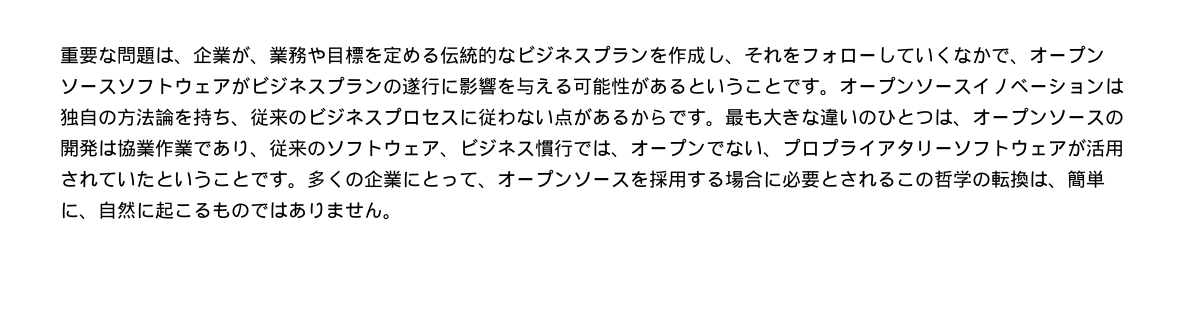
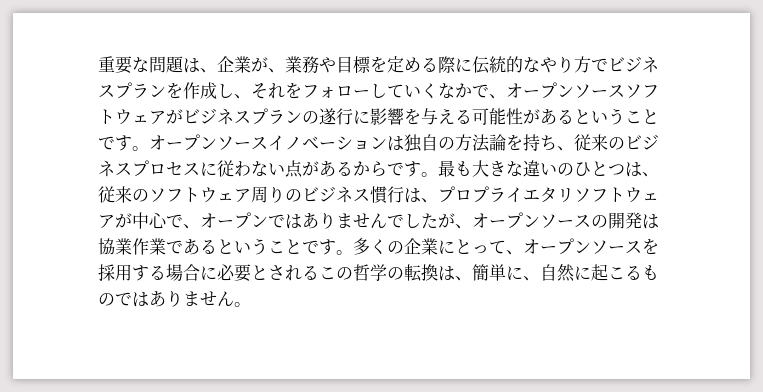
- 重要な問題は、企業が、業務や目標を定める伝統的なビジネスプランを作成し、それをフォローしていくなかで、オープンソースソフトウェアがビジネスプランの遂行に影響を与える可能性があるということです。
+ 重要な問題は、企業が、業務や目標を定める際に伝統的なやり方でビジネスプランを作成し、それをフォローしていくなかで、オープンソースソフトウェアがビジネスプランの遂行に影響を与える可能性があるということです。
- 最も大きな違いのひとつは、オープンソースの開発は協業作業であり、従来のソフトウェア、ビジネス慣行では、オープンでない、プロプライアタリーソフトウェアが活用されていたということです。
+ 最も大きな違いのひとつは、従来のソフトウェア周りのビジネス慣行は、プロプライエタリソフトウェアが中心で、オープンではありませんでしたが、オープンソースの開発は協業作業であるということです。

